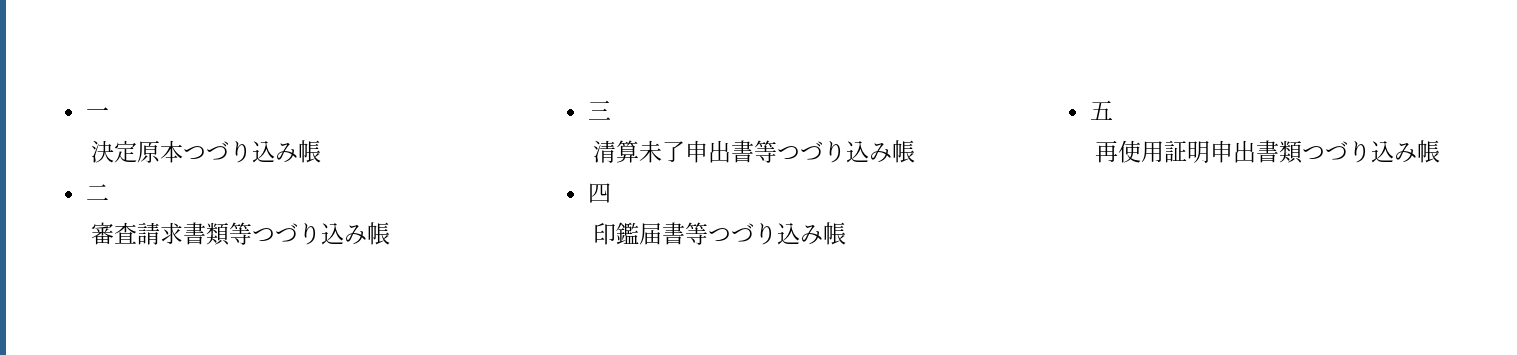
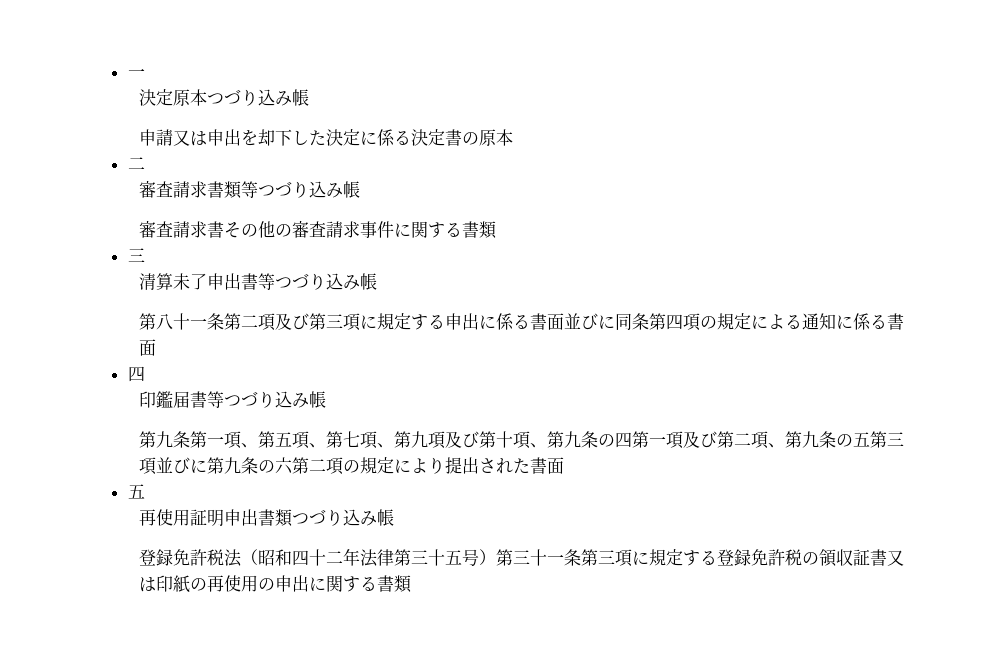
+ 申請又は申出を却下した決定に係る決定書の原本
+ 審査請求書その他の審査請求事件に関する書類
+ 第八十一条第二項及び第三項に規定する申出に係る書面並びに同条第四項の規定による通知に係る書面
+ 第九条第一項、第五項、第七項、第九項及び第十項、第九条の四第一項及び第二項、第九条の五第三項並びに第九条の六第二項の規定により提出された書面
+ 登録免許税法（昭和四十二年法律第三十五号）第三十一条第三項に規定する登録免許税の領収証書又は印紙の再使用の申出に関する書類

